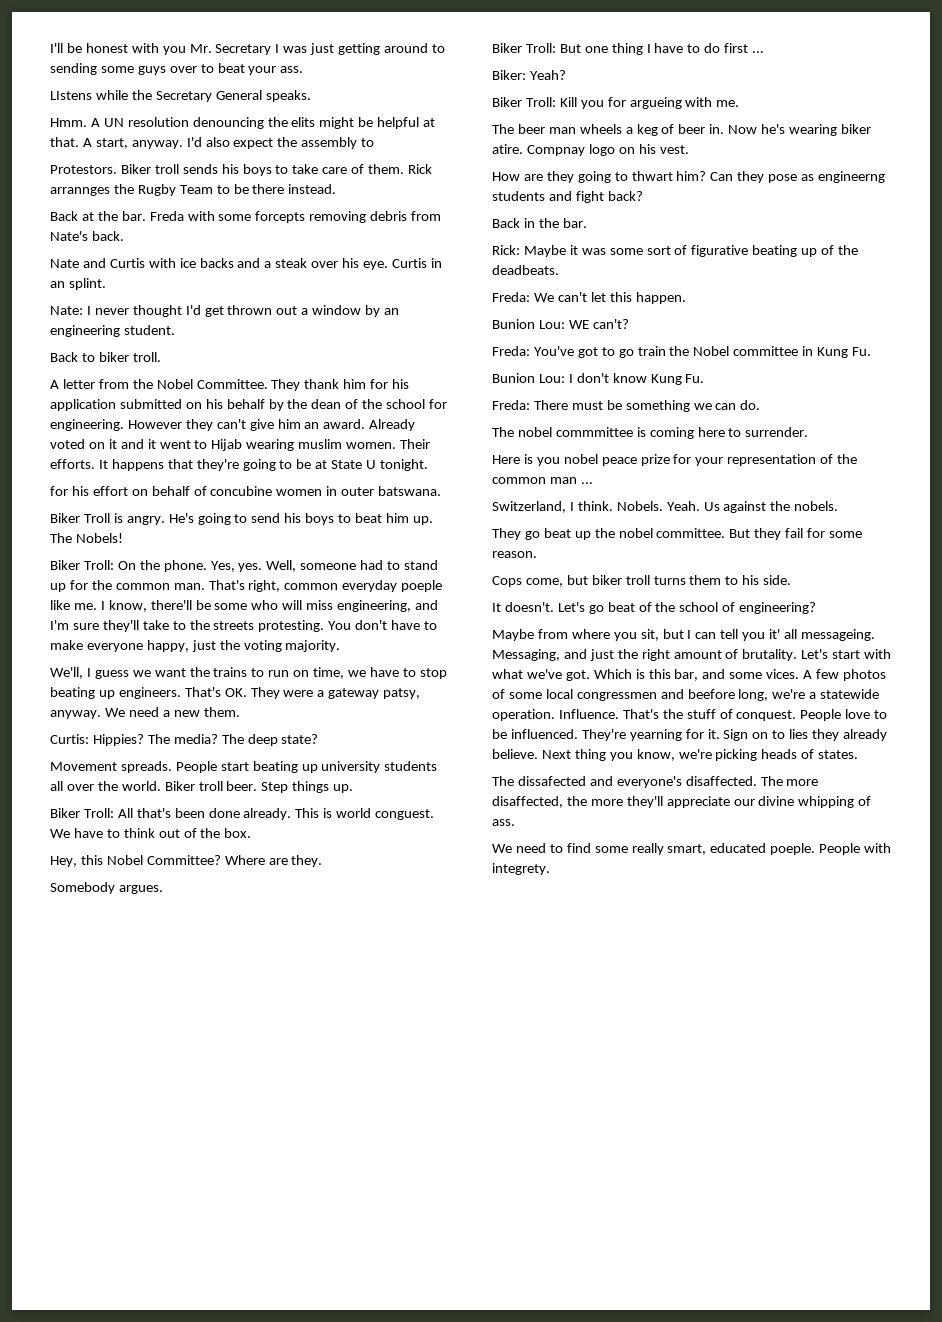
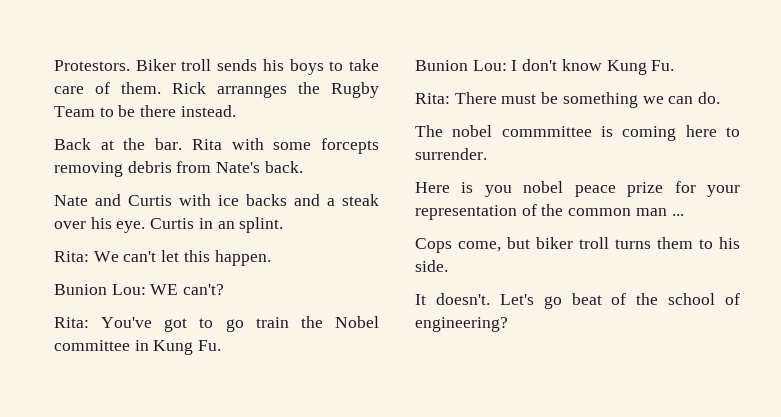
- I'll be honest with you Mr. Secretary I was just getting around to sending some guys over to beat your ass.
- LIstens while the Secretary General speaks.
- Hmm. A UN resolution denouncing the elits might be helpful at that. A start, anyway. I'd also expect the assembly to
- Freda with some forcepts removing debris from Nate's back.
+ Rita with some forcepts removing debris from Nate's back.
- Nate: I never thought I'd get thrown out a window by an engineering student.
- Back to biker troll.
- A letter from the Nobel Committee. They thank him for his application submitted on his behalf by the dean of the school for engineering. However they can't give him an award. Already voted on it and it went to Hijab wearing muslim women. Their efforts. It happens that they're going to be at State U tonight.
- for his effort on behalf of concubine women in outer batswana.
- Biker Troll is angry. He's going to send his boys to beat him up. The Nobels!
- Biker Troll: On the phone. Yes, yes. Well, someone had to stand up for the common man. That's right, common everyday poeple like me. I know, there'll be some who will miss engineering, and I'm sure they'll take to the streets protesting. You don't have to make everyone happy, just the voting majority.
- We'll, I guess we want the trains to run on time, we have to stop beating up engineers. That's OK. They were a gateway patsy, anyway. We need a new them.
- Curtis: Hippies? The media? The deep state?
- Movement spreads. People start beating up university students all over the world. Biker troll beer. Step things up.
- Biker Troll: All that's been done already. This is world conguest. We have to think out of the box.
- Hey, this Nobel Committee? Where are they.
- Somebody argues.
- Biker Troll: But one thing I have to do first ...
- Biker: Yeah?
- Biker Troll: Kill you for argueing with me.
- The beer man wheels a keg of beer in. Now he's wearing biker atire. Compnay logo on his vest.
- How are they going to thwart him? Can they pose as engineerng students and fight back?
- Back in the bar.
- Rick: Maybe it was some sort of figurative beating up of the deadbeats.
- Freda: We can't let this happen.
+ Rita: We can't let this happen.
- Freda: You've got to go train the Nobel committee in Kung Fu.
+ Rita: You've got to go train the Nobel committee in Kung Fu.
- Freda: There must be something we can do.
+ Rita: There must be something we can do.
- Switzerland, I think. Nobels. Yeah. Us against the nobels.
- They go beat up the nobel committee. But they fail for some reason.
- Maybe from where you sit, but I can tell you it' all messageing. Messaging, and just the right amount of brutality. Let's start with what we've got. Which is this bar, and some vices. A few photos of some local congressmen and beefore long, we're a statewide operation. Influence. That's the stuff of conquest. People love to be influenced. They're yearning for it. Sign on to lies they already believe. Next thing you know, we're picking heads of states.
- The dissafected and everyone's disaffected. The more disaffected, the more they'll appreciate our divine whipping of ass.
- We need to find some really smart, educated poeple. People with integrety.

